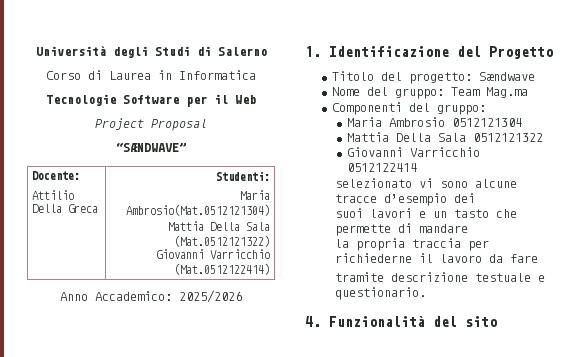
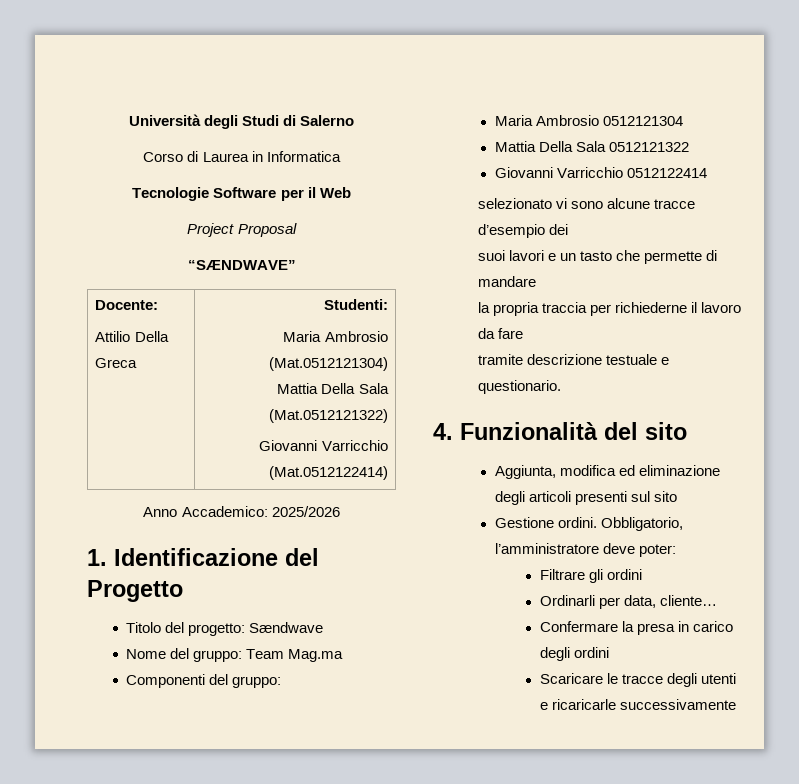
  Docente:
  Attilio Della Greca | Studenti:
- Maria Ambrosio(Mat.0512121304)
+ Maria Ambrosio (Mat.0512121304)
+ Aggiunta, modifica ed eliminazione degli articoli presenti sul sito
+ Gestione ordini. Obbligatorio, l’amministratore deve poter:
+ Filtrare gli ordini
+ Ordinarli per data, cliente…
+ Confermare la presa in carico degli ordini
+ Scaricare le tracce degli utenti e ricaricarle successivamente

